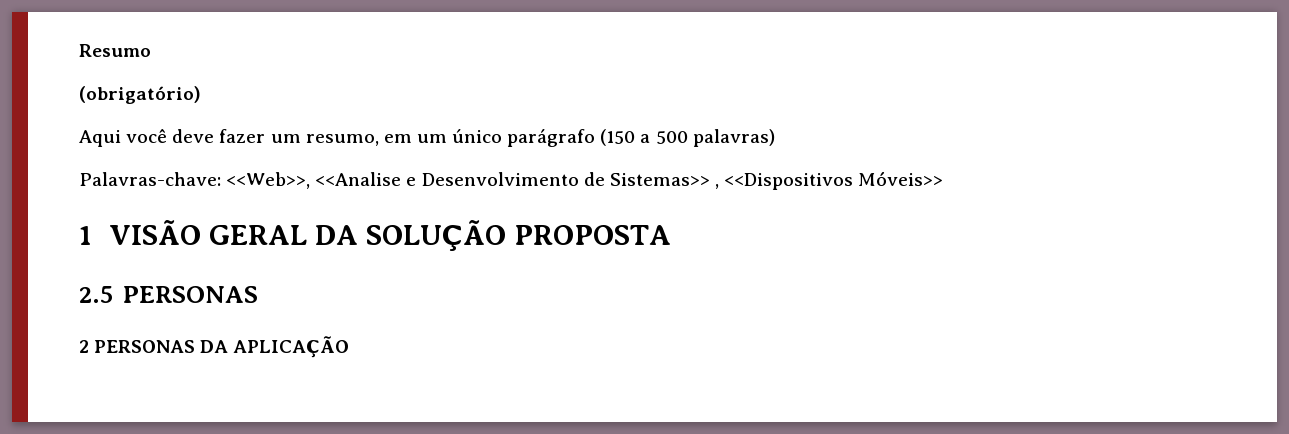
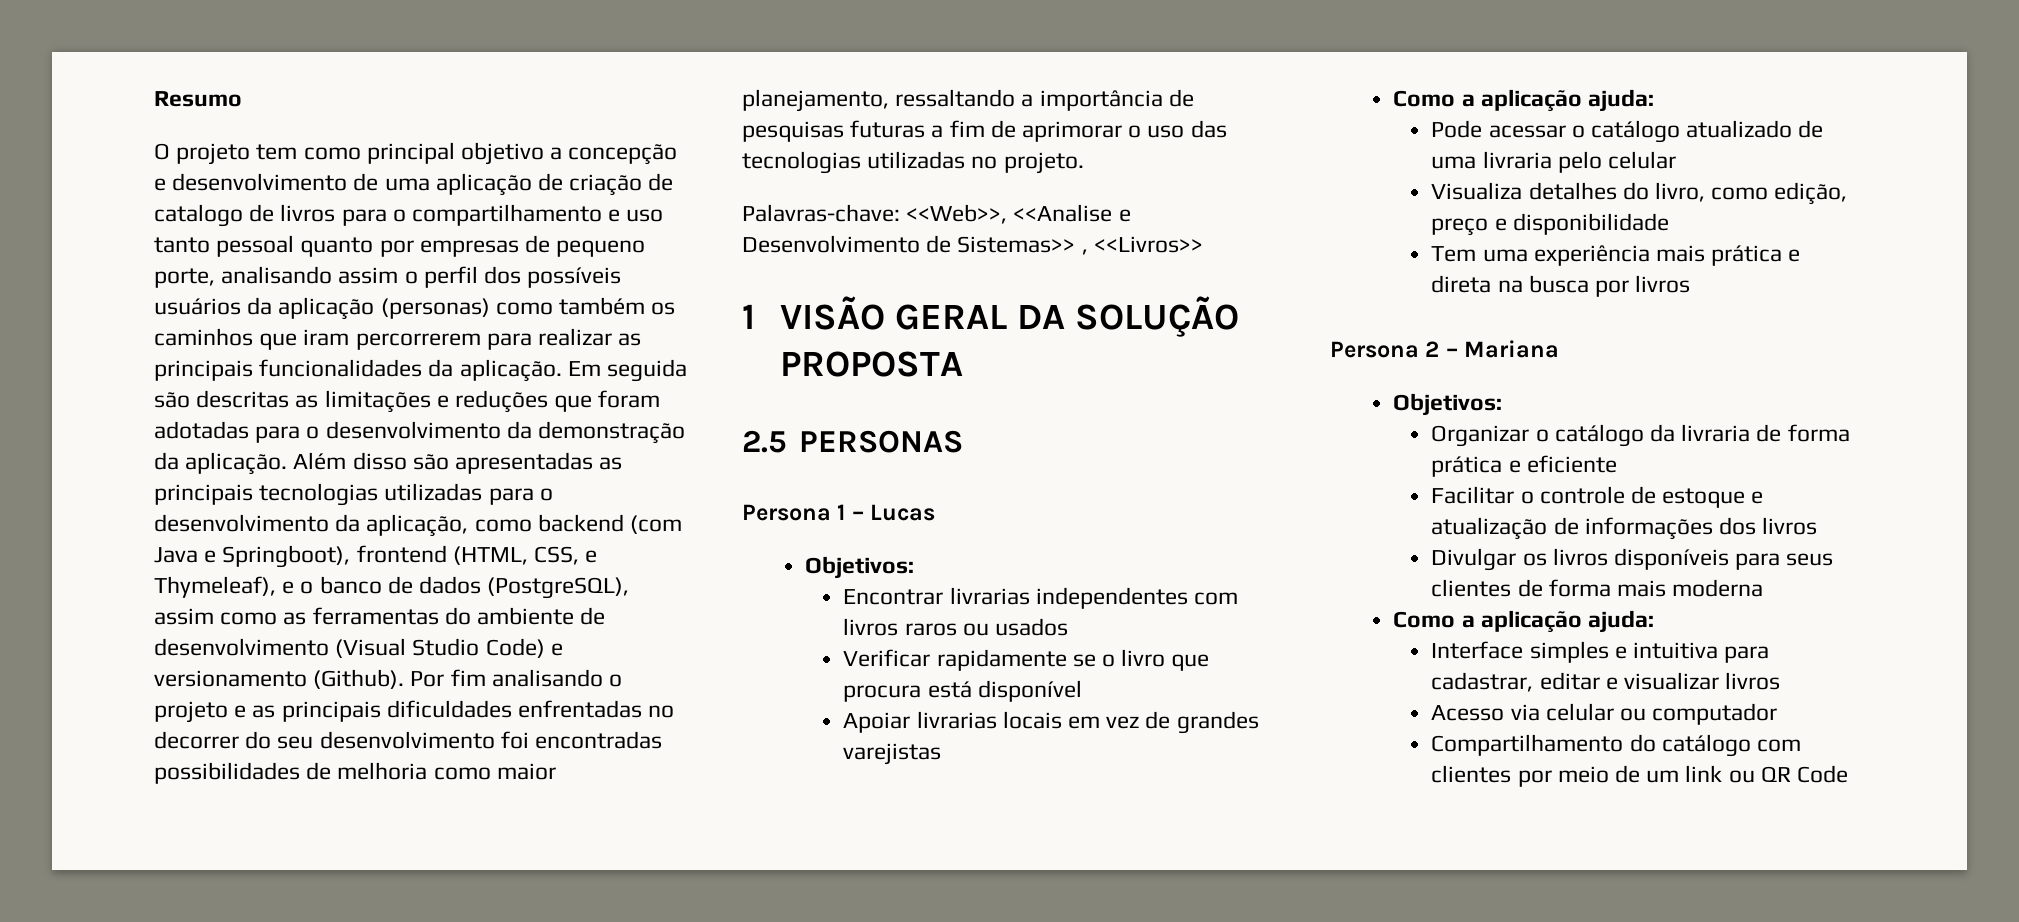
- (obrigatório)
- Aqui você deve fazer um resumo, em um único parágrafo (150 a 500 palavras)
+ O projeto tem como principal objetivo a concepção e desenvolvimento de uma aplicação de criação de catalogo de livros para o compartilhamento e uso tanto pessoal quanto por empresas de pequeno porte, analisando assim o perfil dos possíveis usuários da aplicação (personas) como também os caminhos que iram percorrerem para realizar as principais funcionalidades da aplicação. Em seguida são descritas as limitações e reduções que foram adotadas para o desenvolvimento da demonstração da aplicação. Além disso são apresentadas as principais tecnologias utilizadas para o desenvolvimento da aplicação, como backend (com Java e Springboot), frontend (HTML, CSS, e Thymeleaf), e o banco de dados (PostgreSQL), assim como as ferramentas do ambiente de desenvolvimento (Visual Studio Code) e versionamento (Github). Por fim analisando o projeto e as principais dificuldades enfrentadas no decorrer do seu desenvolvimento foi encontradas possibilidades de melhoria como maior planejamento, ressaltando a importância de pesquisas futuras a fim de aprimorar o uso das tecnologias utilizadas no projeto.
- Palavras-chave: <<Web>>, <<Analise e Desenvolvimento de Sistemas>> , <<Dispositivos Móveis>>
+ Palavras-chave: <<Web>>, <<Analise e Desenvolvimento de Sistemas>> , <<Livros>>
- 2 PERSONAS DA APLICAÇÃO
+ Persona 1 – Lucas
+ Objetivos:
+ Encontrar livrarias independentes com livros raros ou usados
+ Verificar rapidamente se o livro que procura está disponível
+ Apoiar livrarias locais em vez de grandes varejistas
+ Como a aplicação ajuda:
+ Pode acessar o catálogo atualizado de uma livraria pelo celular
+ Visualiza detalhes do livro, como edição, preço e disponibilidade
+ Tem uma experiência mais prática e direta na busca por livros
+ Persona 2 – Mariana
+ Objetivos:
+ Organizar o catálogo da livraria de forma prática e eficiente
+ Facilitar o controle de estoque e atualização de informações dos livros
+ Divulgar os livros disponíveis para seus clientes de forma mais moderna
+ Como a aplicação ajuda:
+ Interface simples e intuitiva para cadastrar, editar e visualizar livros
+ Acesso via celular ou computador
+ Compartilhamento do catálogo com clientes por meio de um link ou QR Code

